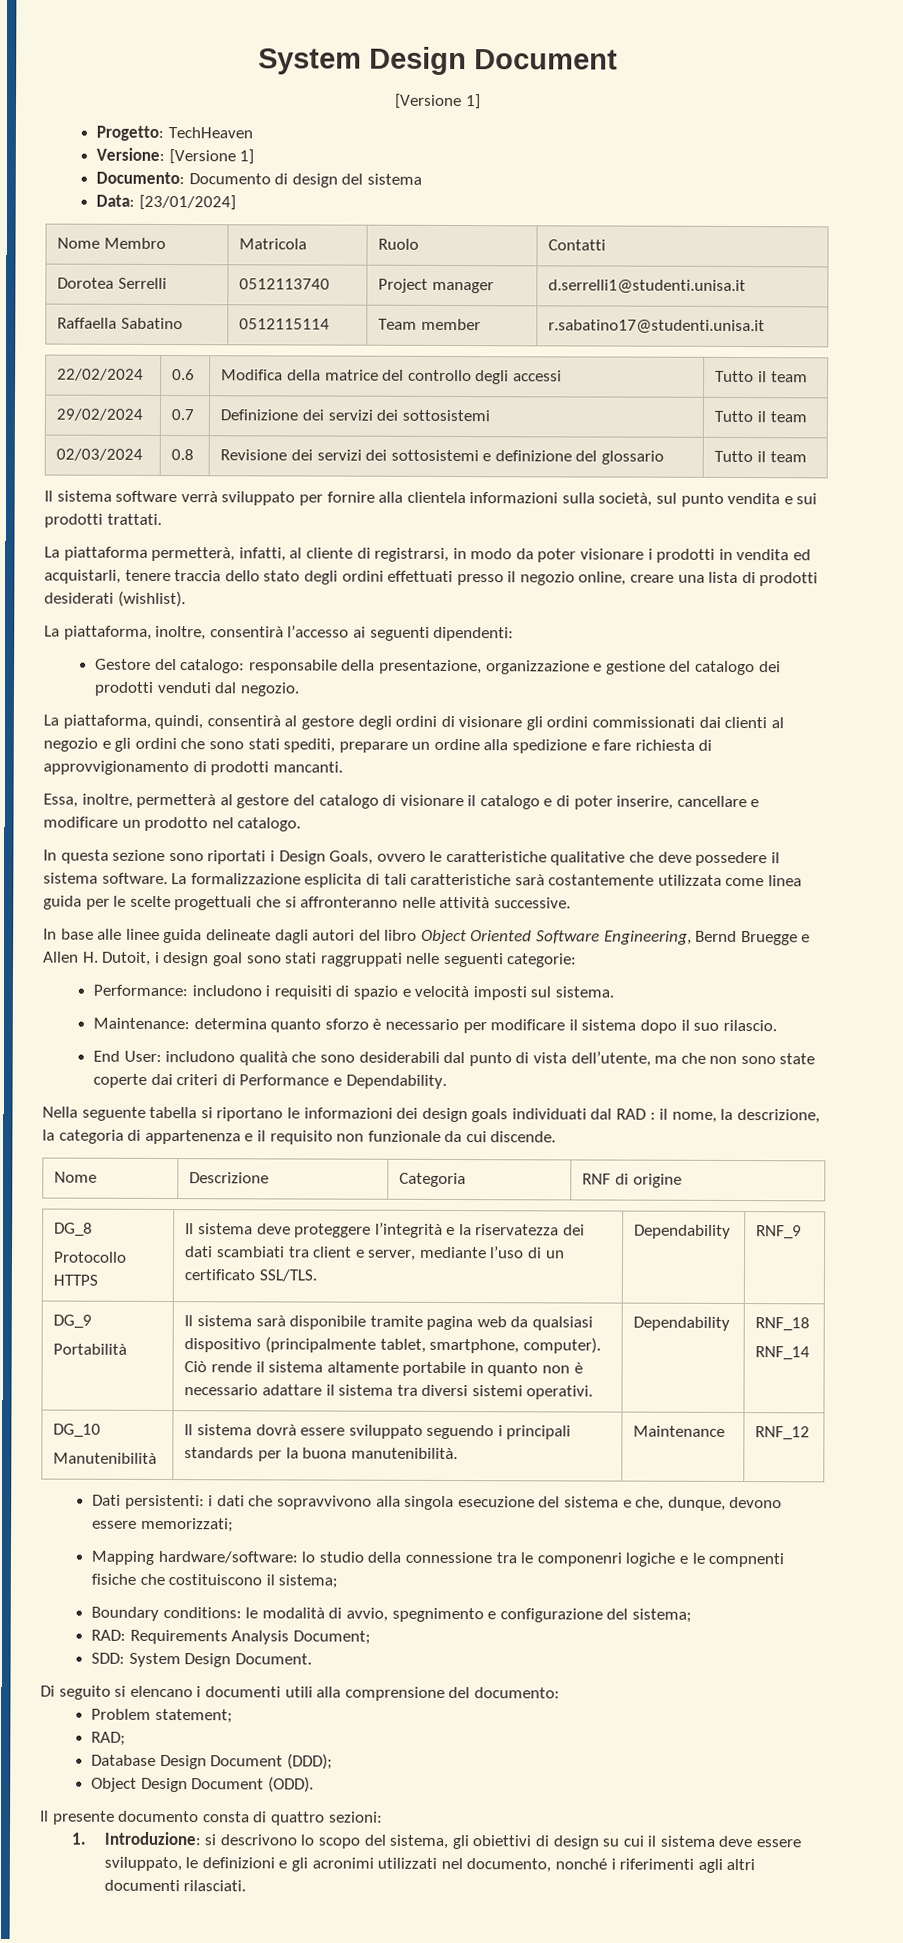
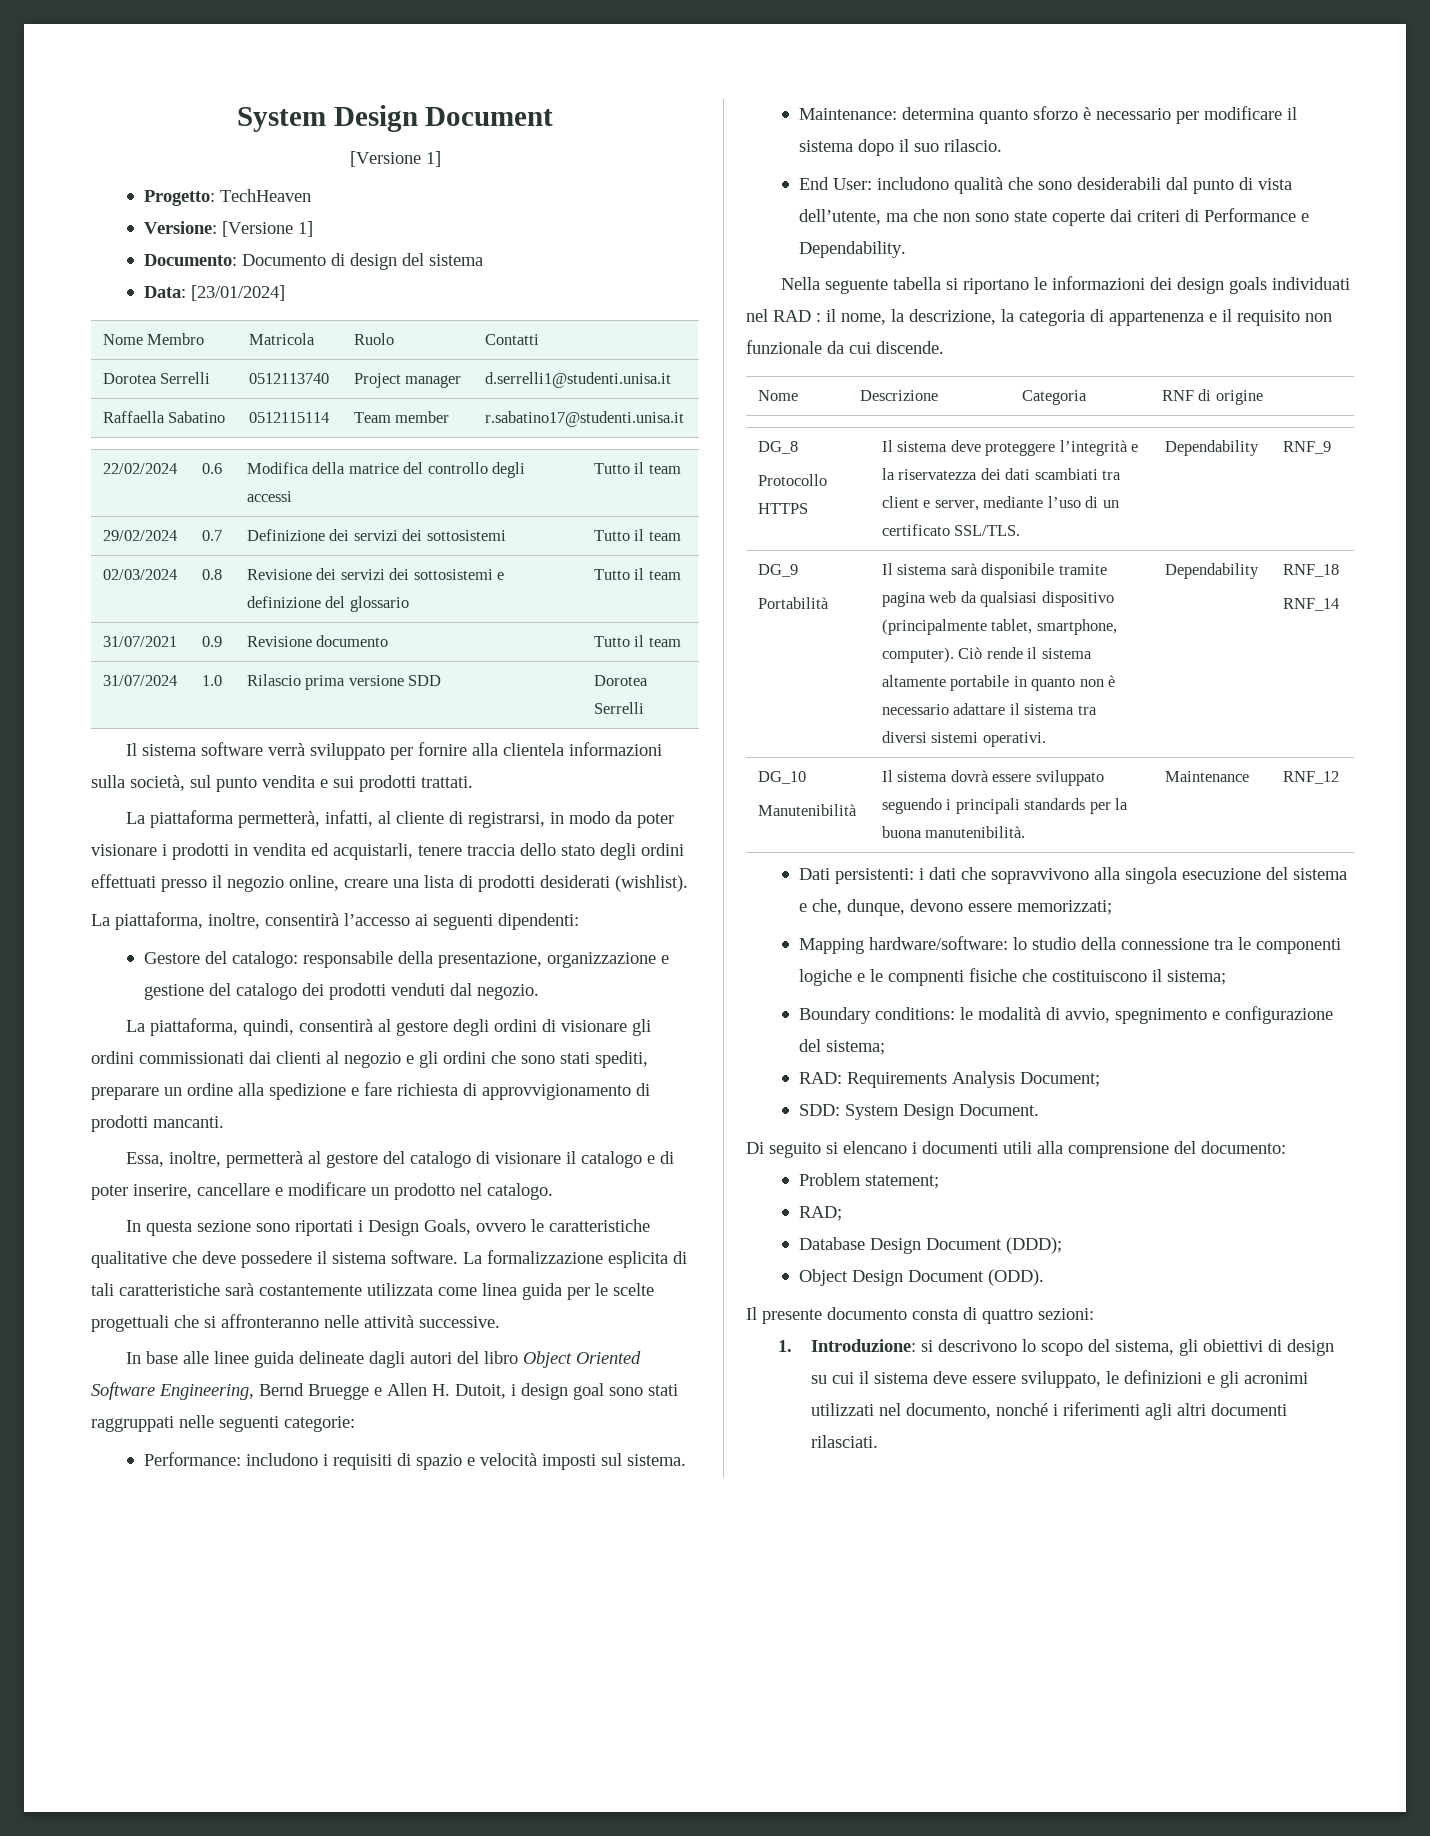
+ 31/07/2021 | 0.9 | Revisione documento | Tutto il team
+ 31/07/2024 | 1.0 | Rilascio prima versione SDD | Dorotea Serrelli
- Nella seguente tabella si riportano le informazioni dei design goals individuati dal RAD : il nome, la descrizione, la categoria di appartenenza e il requisito non funzionale da cui discende.
+ Nella seguente tabella si riportano le informazioni dei design goals individuati nel RAD : il nome, la descrizione, la categoria di appartenenza e il requisito non funzionale da cui discende.
- Mapping hardware/software: lo studio della connessione tra le componenri logiche e le compnenti fisiche che costituiscono il sistema;
+ Mapping hardware/software: lo studio della connessione tra le componenti logiche e le compnenti fisiche che costituiscono il sistema;

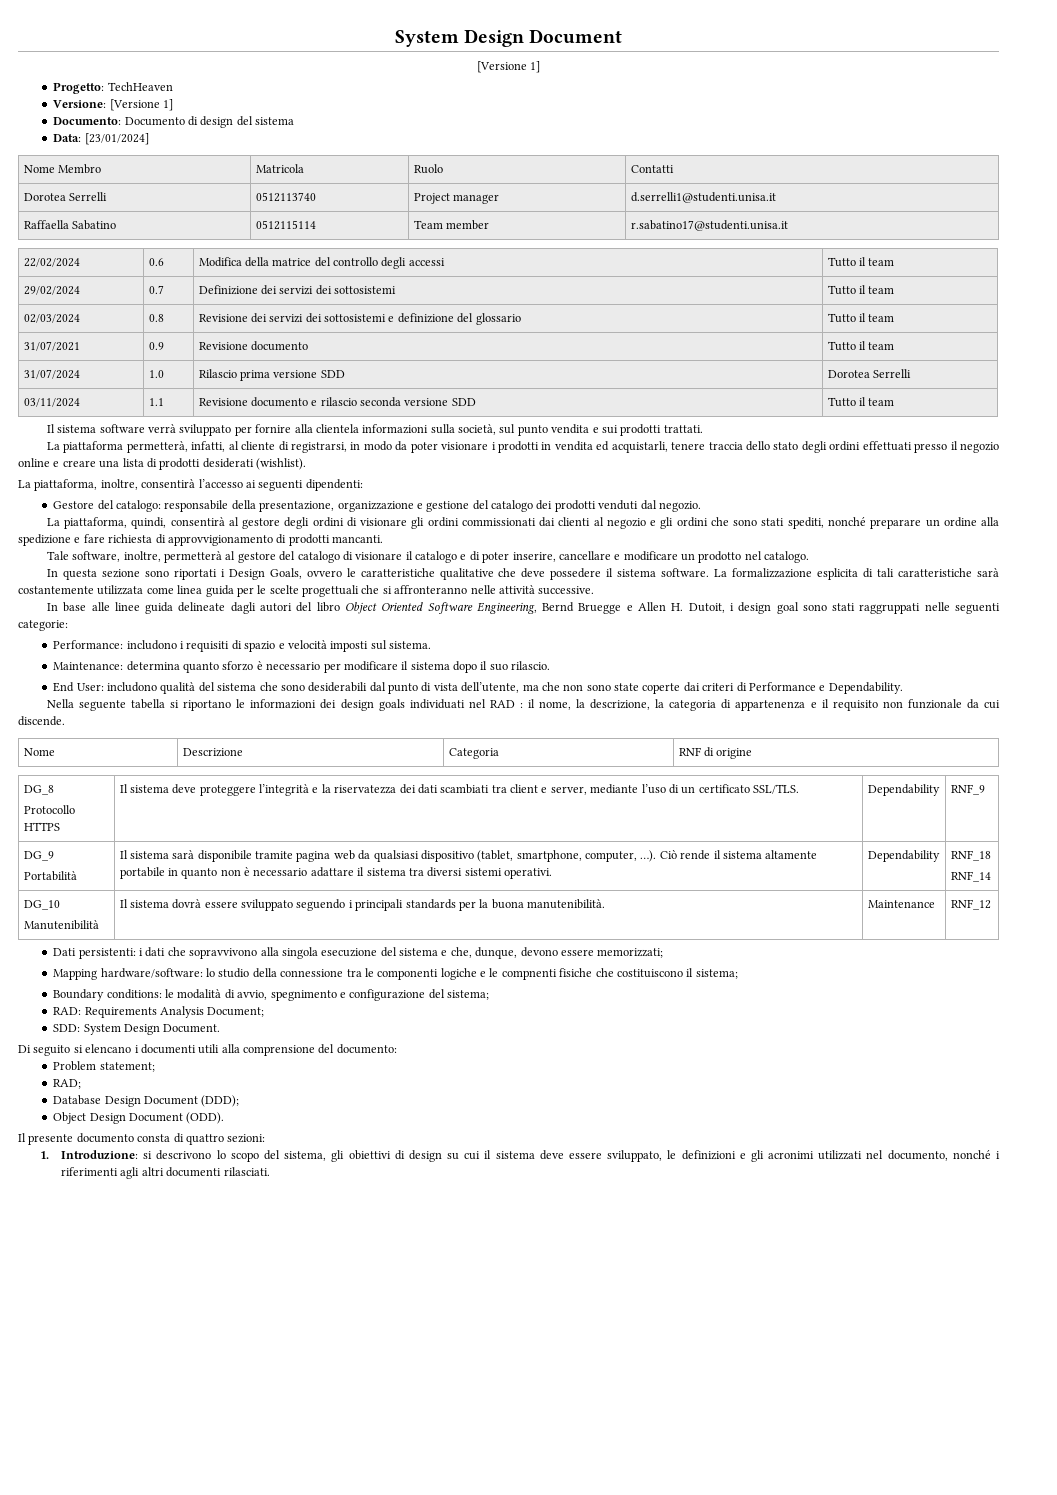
+ 03/11/2024 | 1.1 | Revisione documento e rilascio seconda versione SDD | Tutto il team
- La piattaforma permetterà, infatti, al cliente di registrarsi, in modo da poter visionare i prodotti in vendita ed acquistarli, tenere traccia dello stato degli ordini effettuati presso il negozio online, creare una lista di prodotti desiderati (wishlist).
+ La piattaforma permetterà, infatti, al cliente di registrarsi, in modo da poter visionare i prodotti in vendita ed acquistarli, tenere traccia dello stato degli ordini effettuati presso il negozio online e creare una lista di prodotti desiderati (wishlist).
- La piattaforma, quindi, consentirà al gestore degli ordini di visionare gli ordini commissionati dai clienti al negozio e gli ordini che sono stati spediti, preparare un ordine alla spedizione e fare richiesta di approvvigionamento di prodotti mancanti.
+ La piattaforma, quindi, consentirà al gestore degli ordini di visionare gli ordini commissionati dai clienti al negozio e gli ordini che sono stati spediti, nonché preparare un ordine alla spedizione e fare richiesta di approvvigionamento di prodotti mancanti.
- Essa, inoltre, permetterà al gestore del catalogo di visionare il catalogo e di poter inserire, cancellare e modificare un prodotto nel catalogo.
+ Tale software, inoltre, permetterà al gestore del catalogo di visionare il catalogo e di poter inserire, cancellare e modificare un prodotto nel catalogo.
- End User: includono qualità che sono desiderabili dal punto di vista dell’utente, ma che non sono state coperte dai criteri di Performance e Dependability.
+ End User: includono qualità del sistema che sono desiderabili dal punto di vista dell’utente, ma che non sono state coperte dai criteri di Performance e Dependability.
  DG_9
- Portabilità | Il sistema sarà disponibile tramite pagina web da qualsiasi dispositivo (principalmente tablet, smartphone, computer). Ciò rende il sistema altamente portabile in quanto non è necessario adattare il sistema tra diversi sistemi operativi. | Dependability | RNF_18
+ Portabilità | Il sistema sarà disponibile tramite pagina web da qualsiasi dispositivo (tablet, smartphone, computer, …). Ciò rende il sistema altamente portabile in quanto non è necessario adattare il sistema tra diversi sistemi operativi. | Dependability | RNF_18

